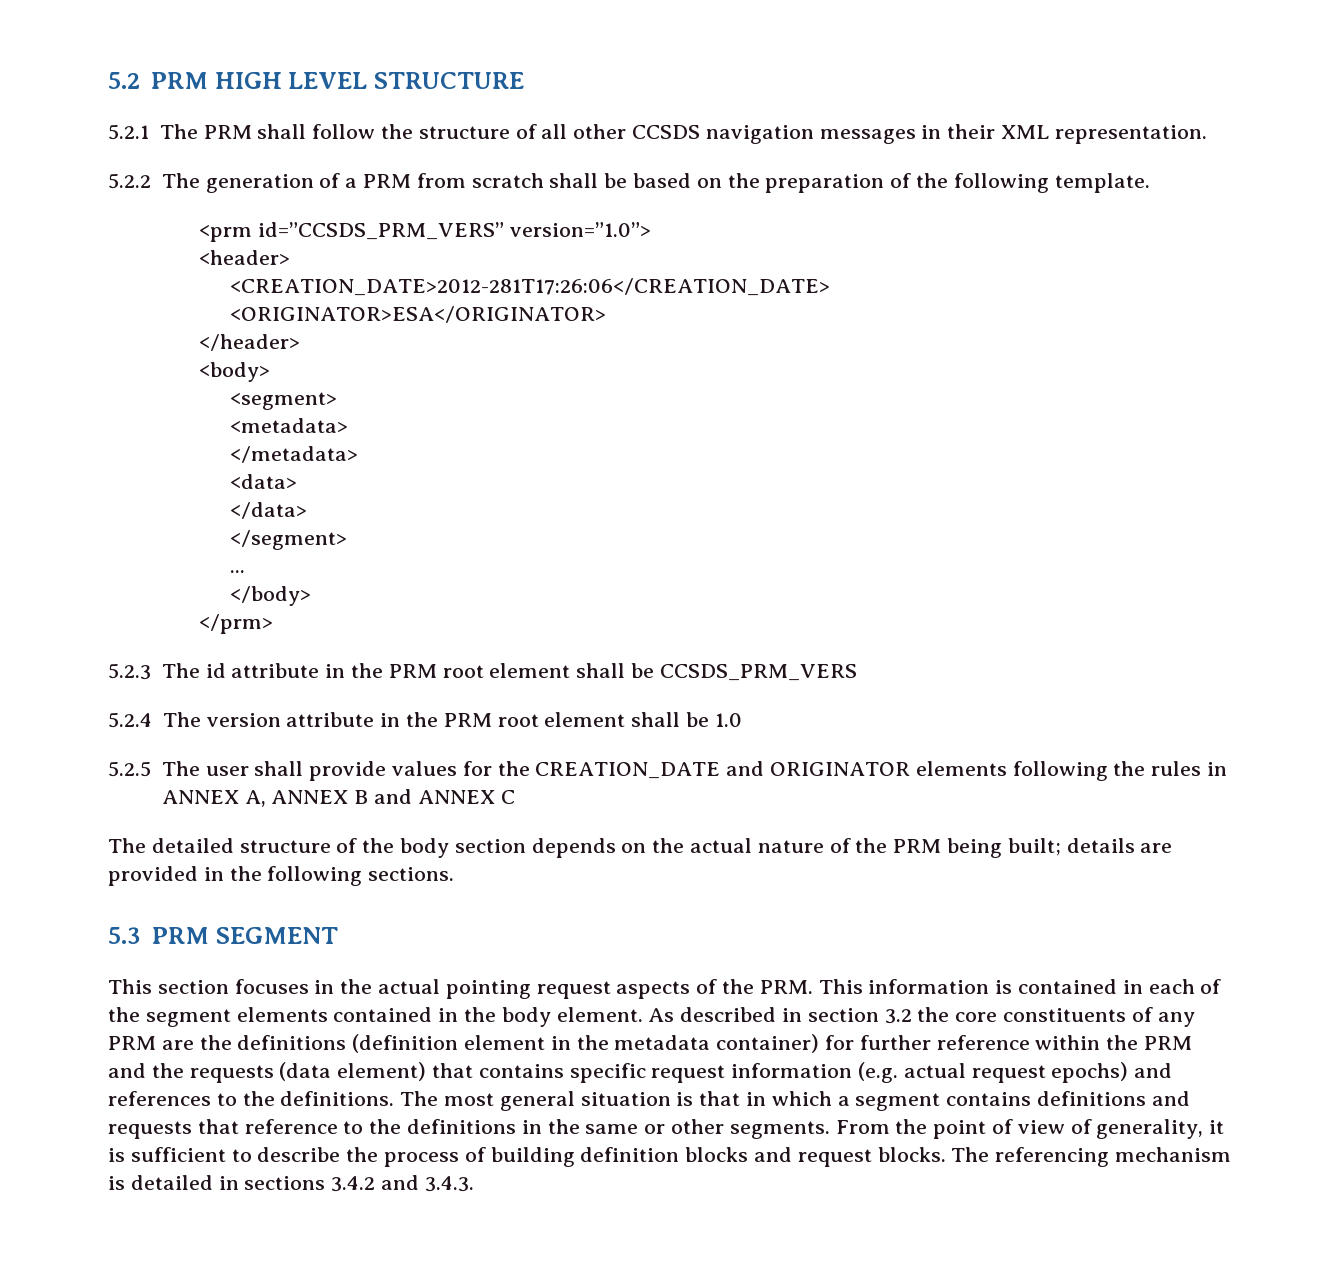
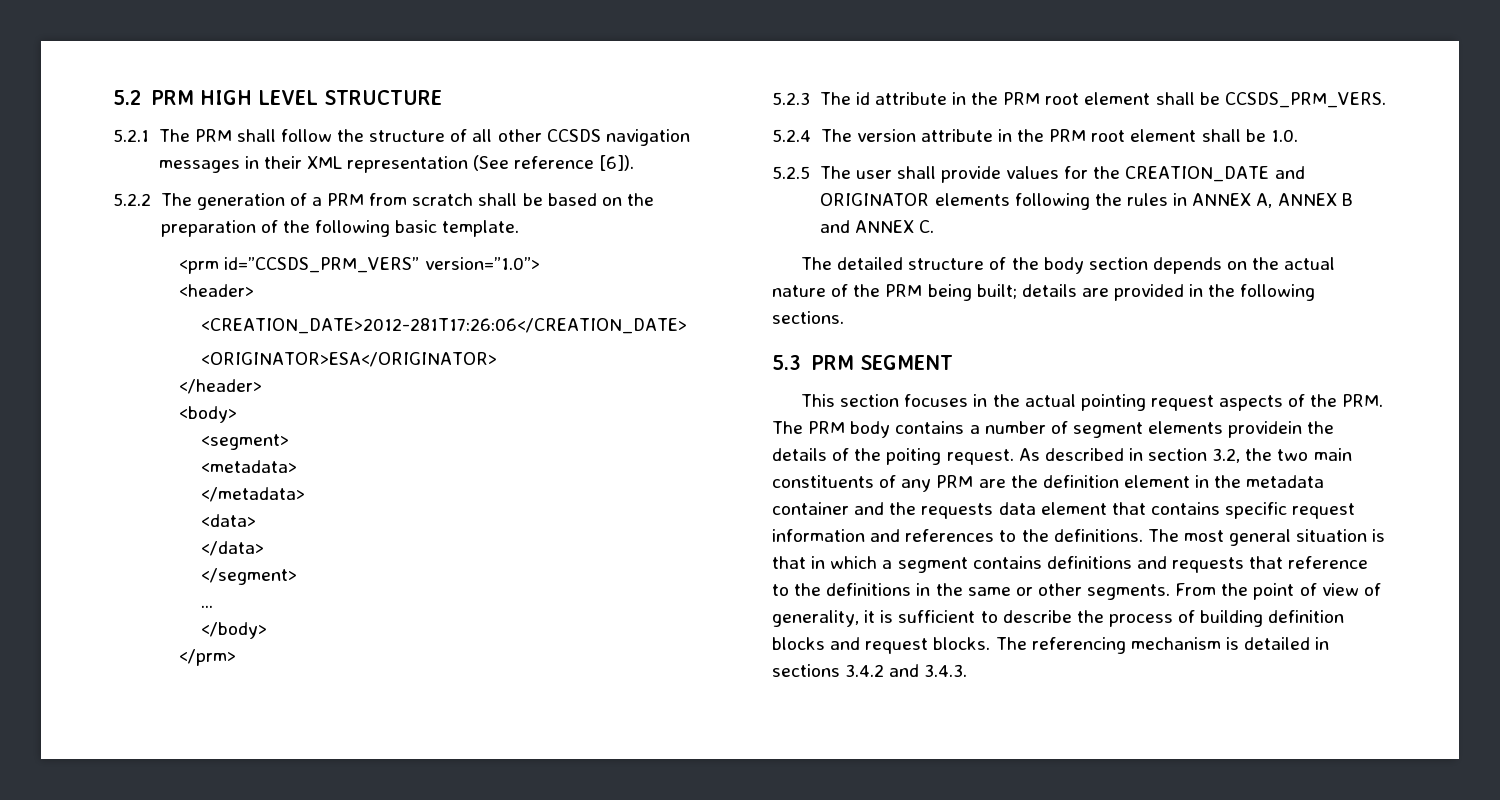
- 5.2.1 The PRM shall follow the structure of all other CCSDS navigation messages in their XML representation.
+ 5.2.1 The PRM shall follow the structure of all other CCSDS navigation messages in their XML representation (See reference [6]).
- 5.2.2 The generation of a PRM from scratch shall be based on the preparation of the following template.
+ 5.2.2 The generation of a PRM from scratch shall be based on the preparation of the following basic template.
- 5.2.3 The id attribute in the PRM root element shall be CCSDS_PRM_VERS
+ 5.2.3 The id attribute in the PRM root element shall be CCSDS_PRM_VERS.
- 5.2.4 The version attribute in the PRM root element shall be 1.0
+ 5.2.4 The version attribute in the PRM root element shall be 1.0.
- 5.2.5 The user shall provide values for the CREATION_DATE and ORIGINATOR elements following the rules in ANNEX A, ANNEX B and ANNEX C
+ 5.2.5 The user shall provide values for the CREATION_DATE and ORIGINATOR elements following the rules in ANNEX A, ANNEX B and ANNEX C.
- This section focuses in the actual pointing request aspects of the PRM. This information is contained in each of the segment elements contained in the body element. As described in section 3.2 the core constituents of any PRM are the definitions (definition element in the metadata container) for further reference within the PRM and the requests (data element) that contains specific request information (e.g. actual request epochs) and references to the definitions.
+ This section focuses in the actual pointing request aspects of the PRM. The PRM body contains a number of segment elements providein the details of the poiting request. As described in section 3.2, the two main constituents of any PRM are the definition element in the metadata container and the requests data element that contains specific request information and references to the definitions.

